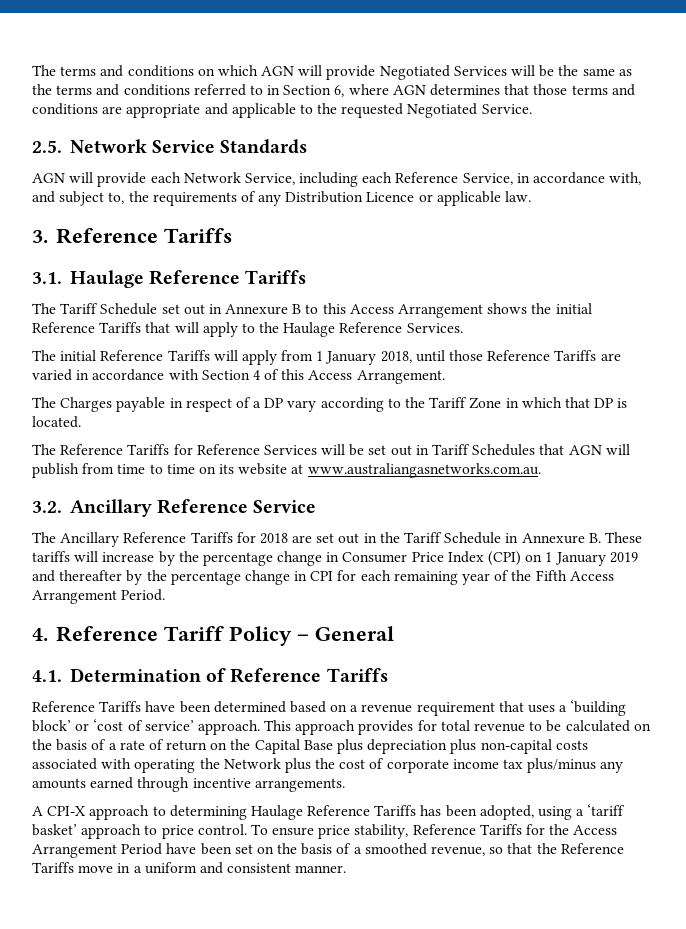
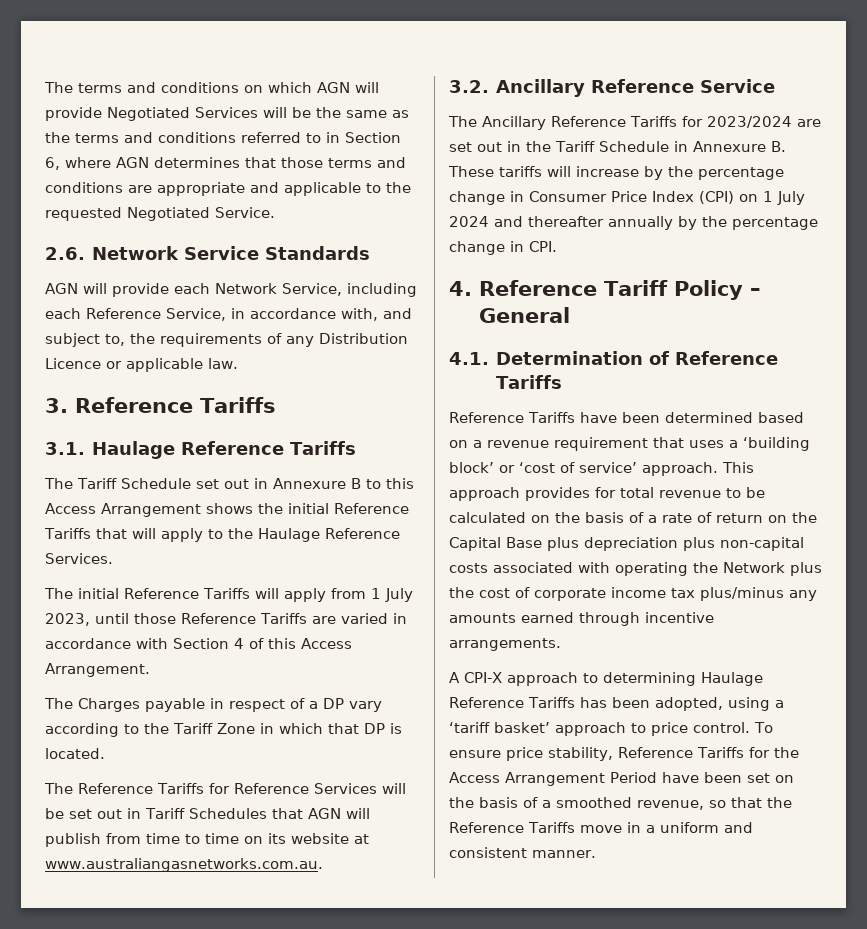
- 2.5. Network Service Standards
+ 2.6. Network Service Standards
- The initial Reference Tariffs will apply from 1 January 2018, until those Reference Tariffs are varied in accordance with Section 4 of this Access Arrangement.
+ The initial Reference Tariffs will apply from 1 July 2023, until those Reference Tariffs are varied in accordance with Section 4 of this Access Arrangement.
- The Ancillary Reference Tariffs for 2018 are set out in the Tariff Schedule in Annexure B. These tariffs will increase by the percentage change in Consumer Price Index (CPI) on 1 January 2019 and thereafter by the percentage change in CPI for each remaining year of the Fifth Access Arrangement Period.
+ The Ancillary Reference Tariffs for 2023/2024 are set out in the Tariff Schedule in Annexure B. These tariffs will increase by the percentage change in Consumer Price Index (CPI) on 1 July 2024 and thereafter annually by the percentage change in CPI.

